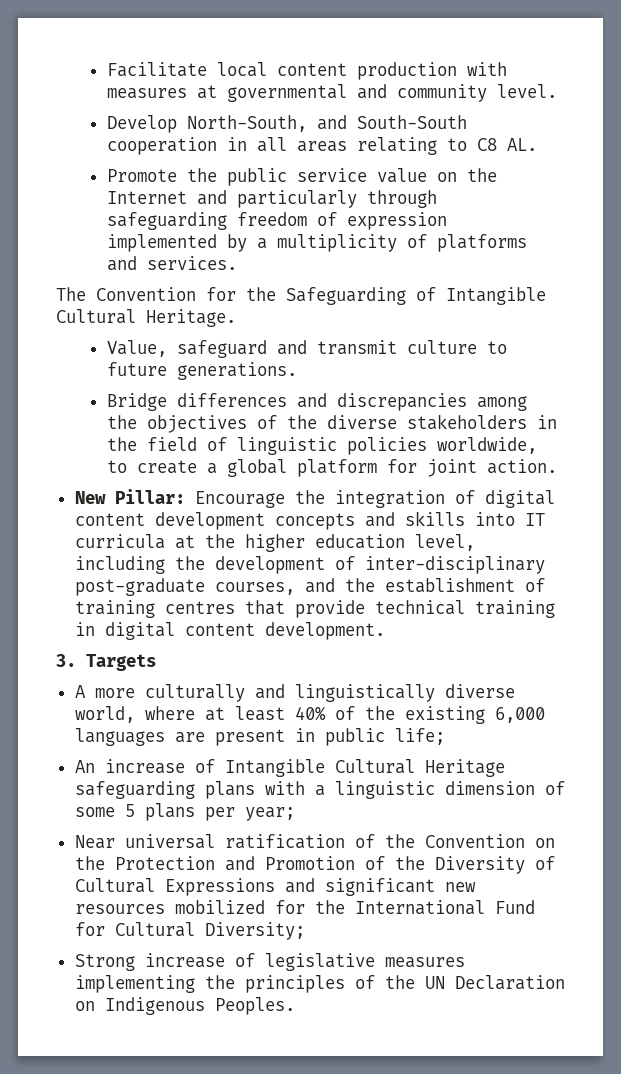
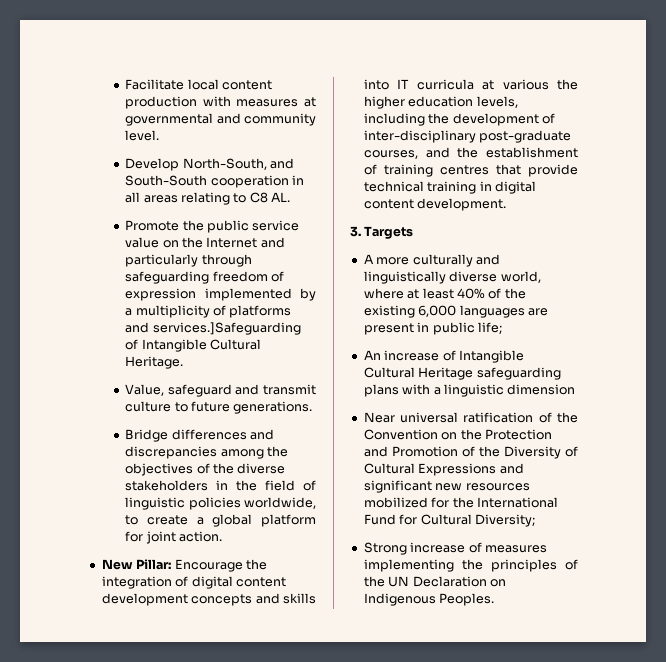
- Promote the public service value on the Internet and particularly through safeguarding freedom of expression implemented by a multiplicity of platforms and services.
- The Convention for the Safeguarding of Intangible Cultural Heritage.
+ Promote the public service value on the Internet and particularly through safeguarding freedom of expression implemented by a multiplicity of platforms and services.]Safeguarding of Intangible Cultural Heritage.
- New Pillar: Encourage the integration of digital content development concepts and skills into IT curricula at the higher education level, including the development of inter-disciplinary post-graduate courses, and the establishment of training centres that provide technical training in digital content development.
+ New Pillar: Encourage the integration of digital content development concepts and skills into IT curricula at various the higher education levels, including the development of inter-disciplinary post-graduate courses, and the establishment of training centres that provide technical training in digital content development.
- An increase of Intangible Cultural Heritage safeguarding plans with a linguistic dimension of some 5 plans per year;
+ An increase of Intangible Cultural Heritage safeguarding plans with a linguistic dimension
- Strong increase of legislative measures implementing the principles of the UN Declaration on Indigenous Peoples.
+ Strong increase of measures implementing the principles of the UN Declaration on Indigenous Peoples.

